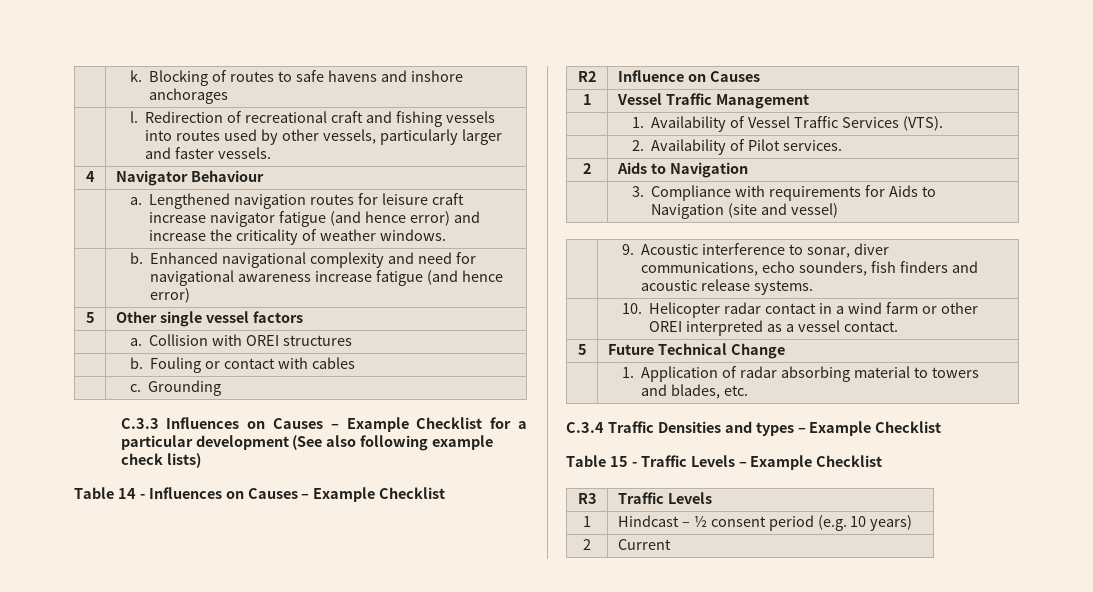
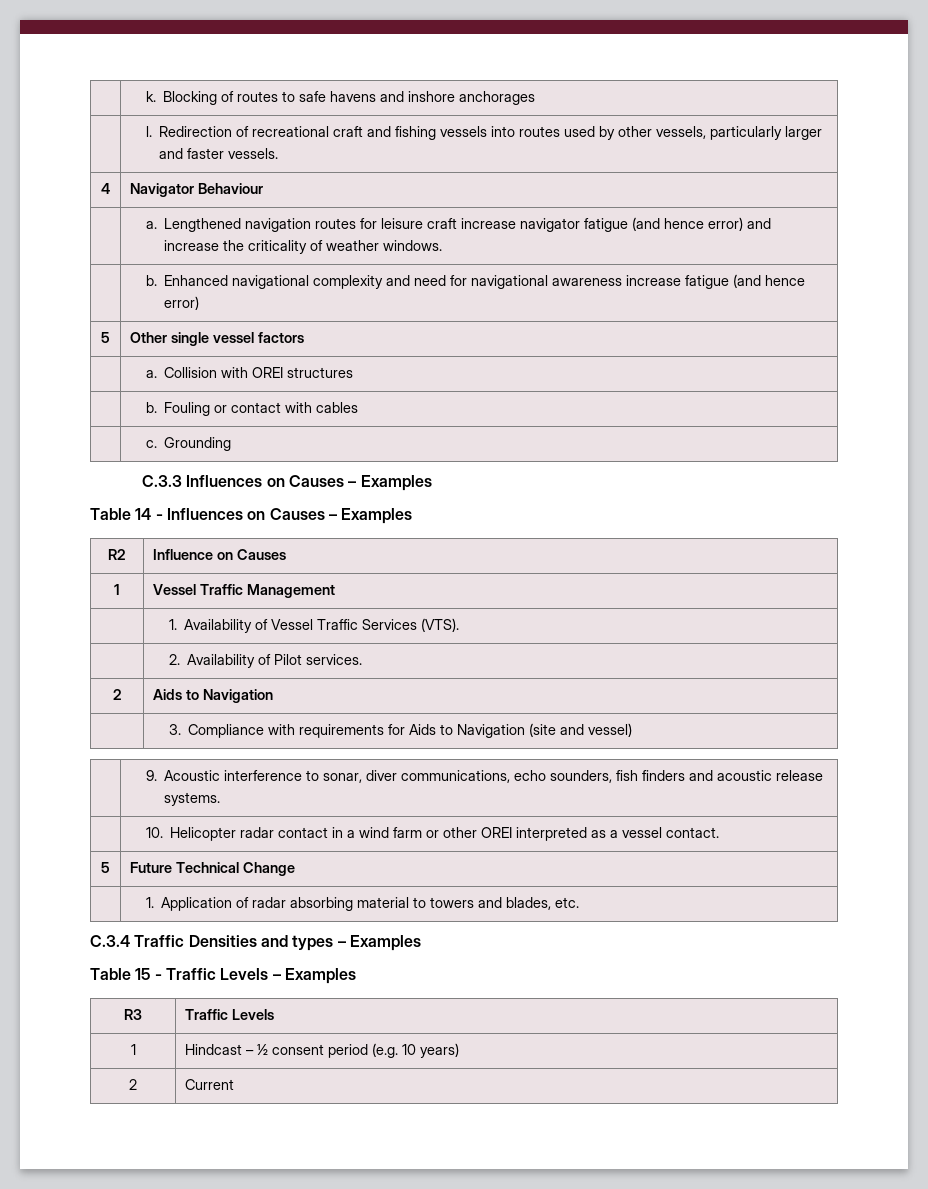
- C.3.3 Influences on Causes – Example Checklist for a particular development (See also following example check lists)
+ C.3.3 Influences on Causes – Examples
- Table 14 - Influences on Causes – Example Checklist
+ Table 14 - Influences on Causes – Examples
- C.3.4 Traffic Densities and types – Example Checklist
+ C.3.4 Traffic Densities and types – Examples
- Table 15 - Traffic Levels – Example Checklist
+ Table 15 - Traffic Levels – Examples

